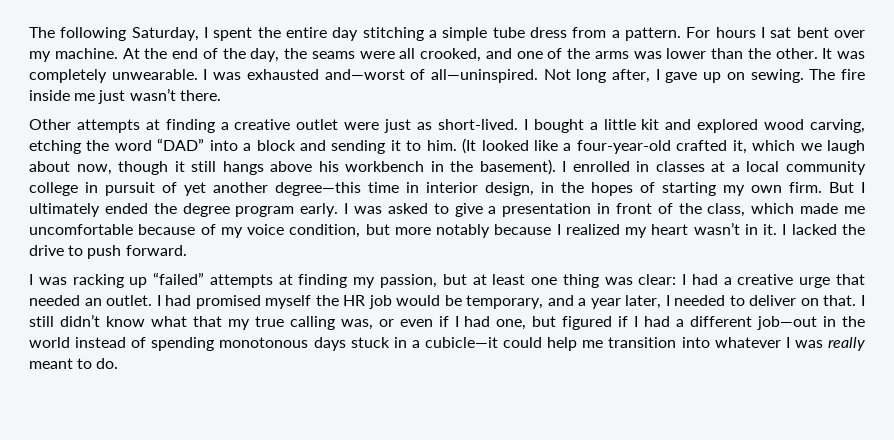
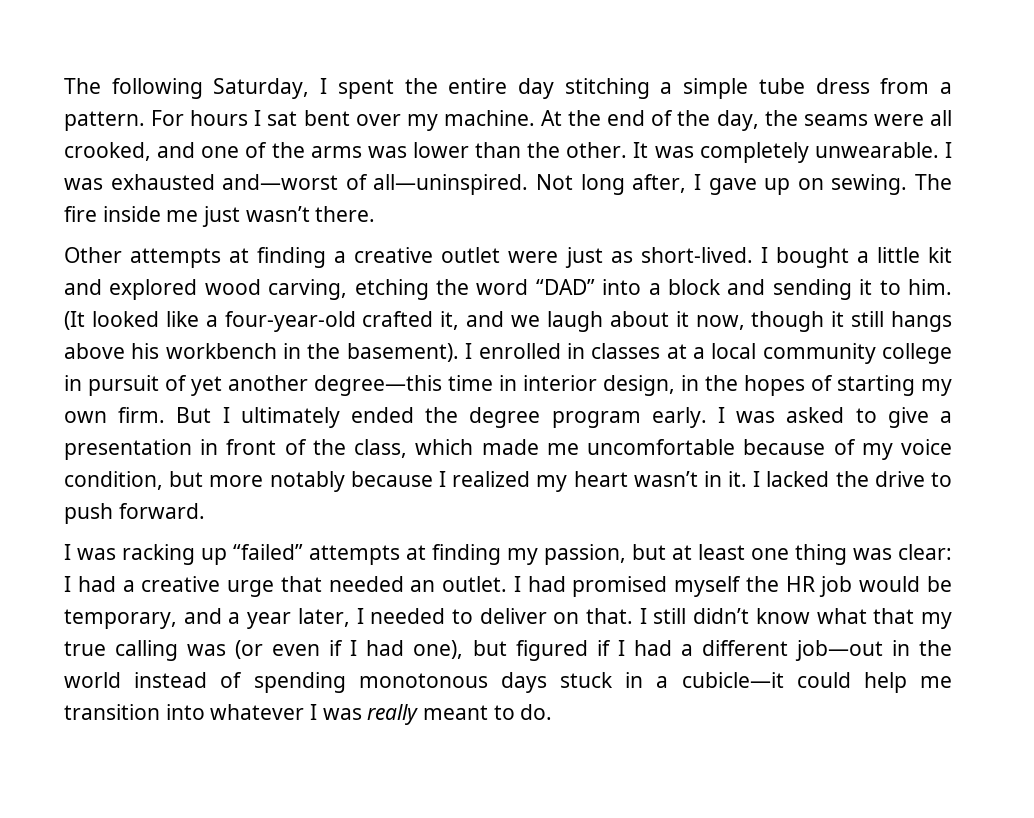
- (It looked like a four-year-old crafted it, which we laugh about now, though it still hangs above his workbench in the basement).
+ (It looked like a four-year-old crafted it, and we laugh about it now, though it still hangs above his workbench in the basement).
- I still didn’t know what that my true calling was, or even if I had one, but figured if I had a different job—out in the world instead of spending monotonous days stuck in a cubicle—it could help me transition into whatever I was really meant to do.
+ I still didn’t know what that my true calling was (or even if I had one), but figured if I had a different job—out in the world instead of spending monotonous days stuck in a cubicle—it could help me transition into whatever I was really meant to do.

